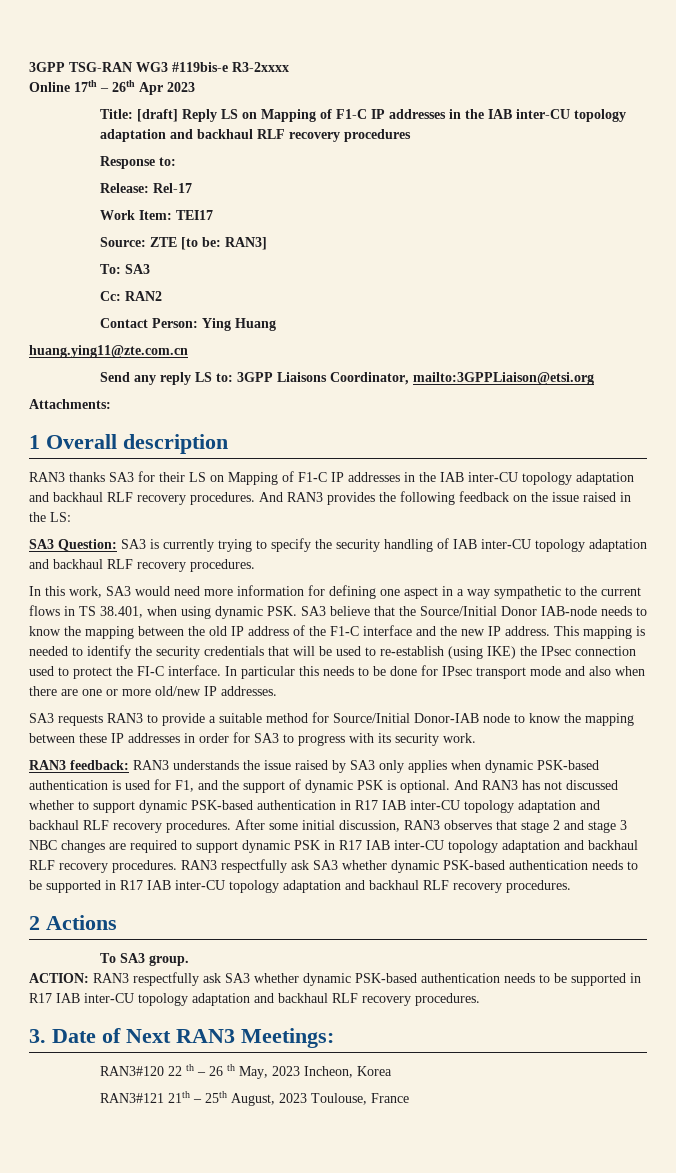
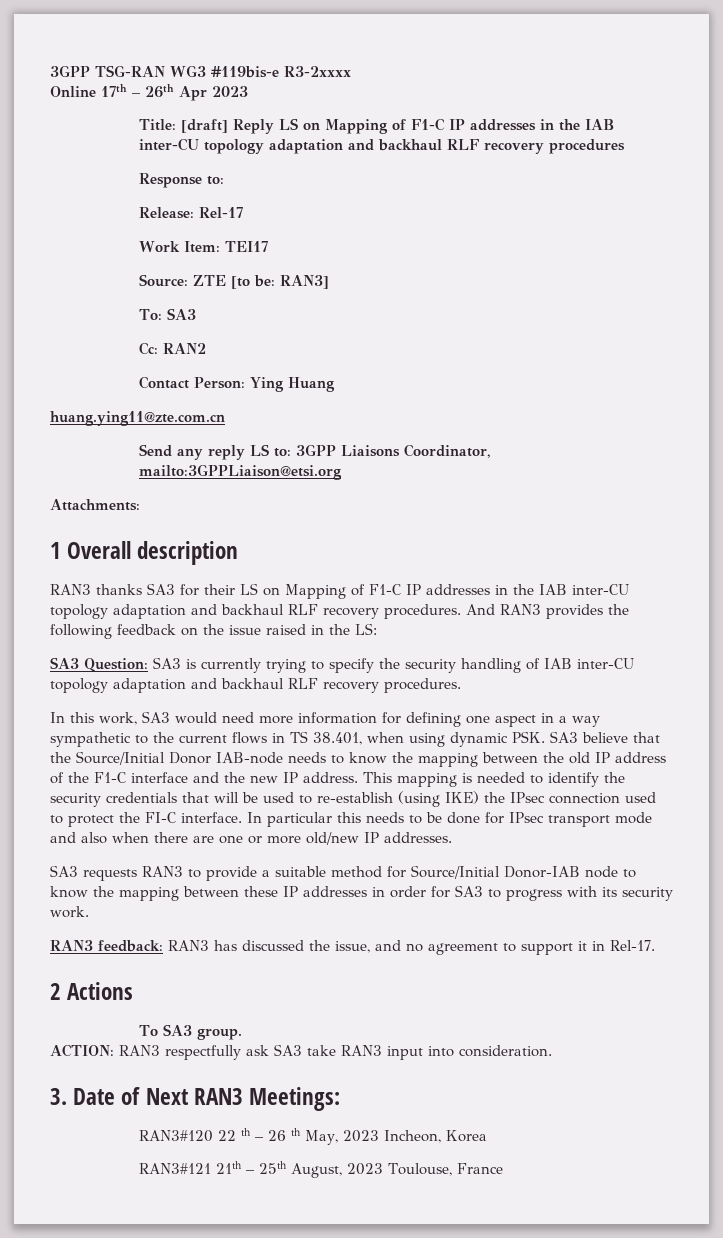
- RAN3 feedback: RAN3 understands the issue raised by SA3 only applies when dynamic PSK-based authentication is used for F1, and the support of dynamic PSK is optional. And RAN3 has not discussed whether to support dynamic PSK-based authentication in R17 IAB inter-CU topology adaptation and backhaul RLF recovery procedures. After some initial discussion, RAN3 observes that stage 2 and stage 3 NBC changes are required to support dynamic PSK in R17 IAB inter-CU topology adaptation and backhaul RLF recovery procedures. RAN3 respectfully ask SA3 whether dynamic PSK-based authentication needs to be supported in R17 IAB inter-CU topology adaptation and backhaul RLF recovery procedures.
+ RAN3 feedback: RAN3 has discussed the issue, and no agreement to support it in Rel-17.
- ACTION: RAN3 respectfully ask SA3 whether dynamic PSK-based authentication needs to be supported in R17 IAB inter-CU topology adaptation and backhaul RLF recovery procedures.
+ ACTION: RAN3 respectfully ask SA3 take RAN3 input into consideration.

